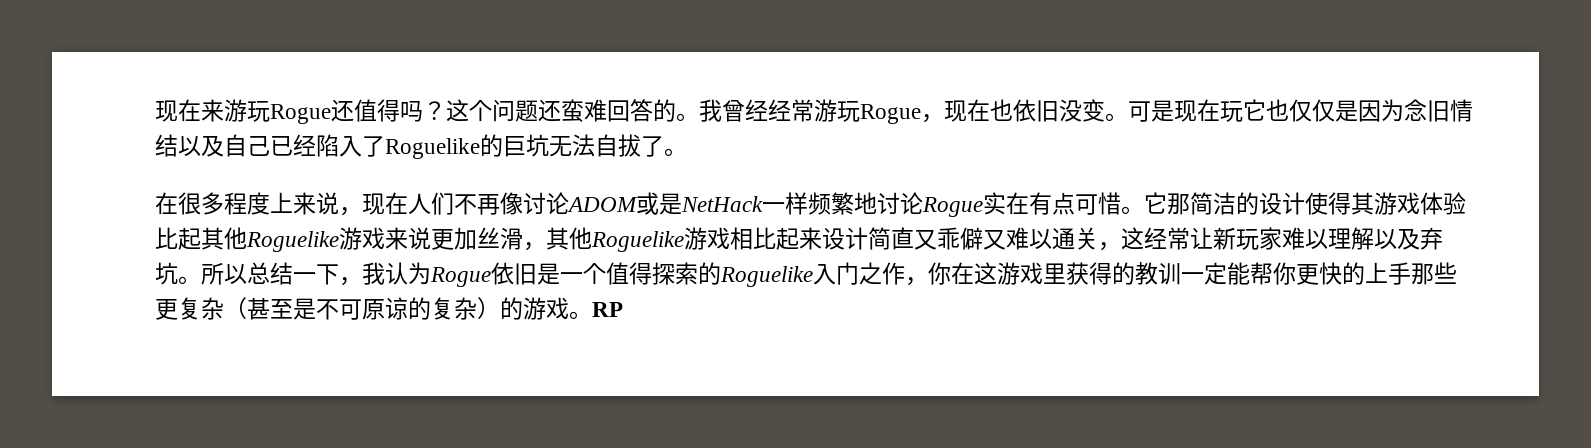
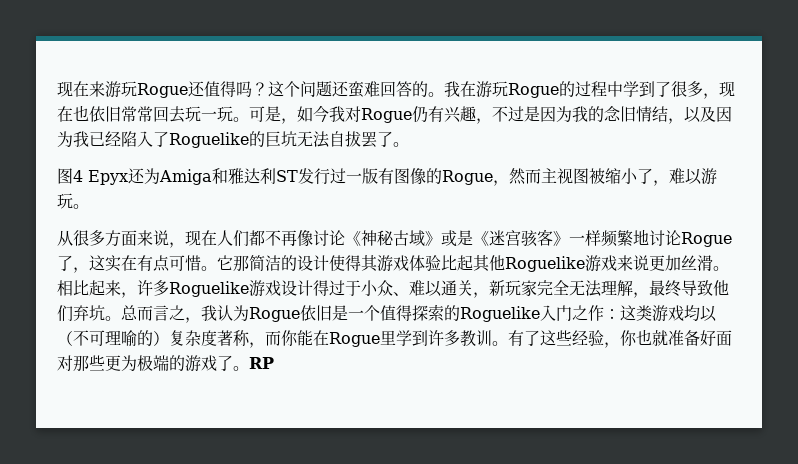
- 我曾经经常游玩Rogue，现在也依旧没变。可是现在玩它也仅仅是因为念旧情结以及自己已经陷入了Roguelike的巨坑无法自拔了。
+ 我在游玩Rogue的过程中学到了很多，现在也依旧常常回去玩一玩。可是，如今我对Rogue仍有兴趣，不过是因为我的念旧情结，以及因为我已经陷入了Roguelike的巨坑无法自拔罢了。
- 在很多程度上来说，现在人们不再像讨论ADOM或是NetHack一样频繁地讨论Rogue实在有点可惜。
+ 图4 Epyx还为Amiga和雅达利ST发行过一版有图像的Rogue，然而主视图被缩小了，难以游玩。
+ 从很多方面来说，现在人们都不再像讨论《神秘古域》或是《迷宫骇客》一样频繁地讨论Rogue了，这实在有点可惜。
- 它那简洁的设计使得其游戏体验比起其他Roguelike游戏来说更加丝滑，其他Roguelike游戏相比起来设计简直又乖僻又难以通关，这经常让新玩家难以理解以及弃坑。所以总结一下，我认为Rogue依旧是一个值得探索的Roguelike入门之作，你在这游戏里获得的教训一定能帮你更快的上手那些更复杂（甚至是不可原谅的复杂）的游戏。
+ 它那简洁的设计使得其游戏体验比起其他Roguelike游戏来说更加丝滑。相比起来，许多Roguelike游戏设计得过于小众、难以通关，新玩家完全无法理解，最终导致他们弃坑。总而言之，我认为Rogue依旧是一个值得探索的Roguelike入门之作：这类游戏均以（不可理喻的）复杂度著称，而你能在Rogue里学到许多教训。有了这些经验，你也就准备好面对那些更为极端的游戏了。

